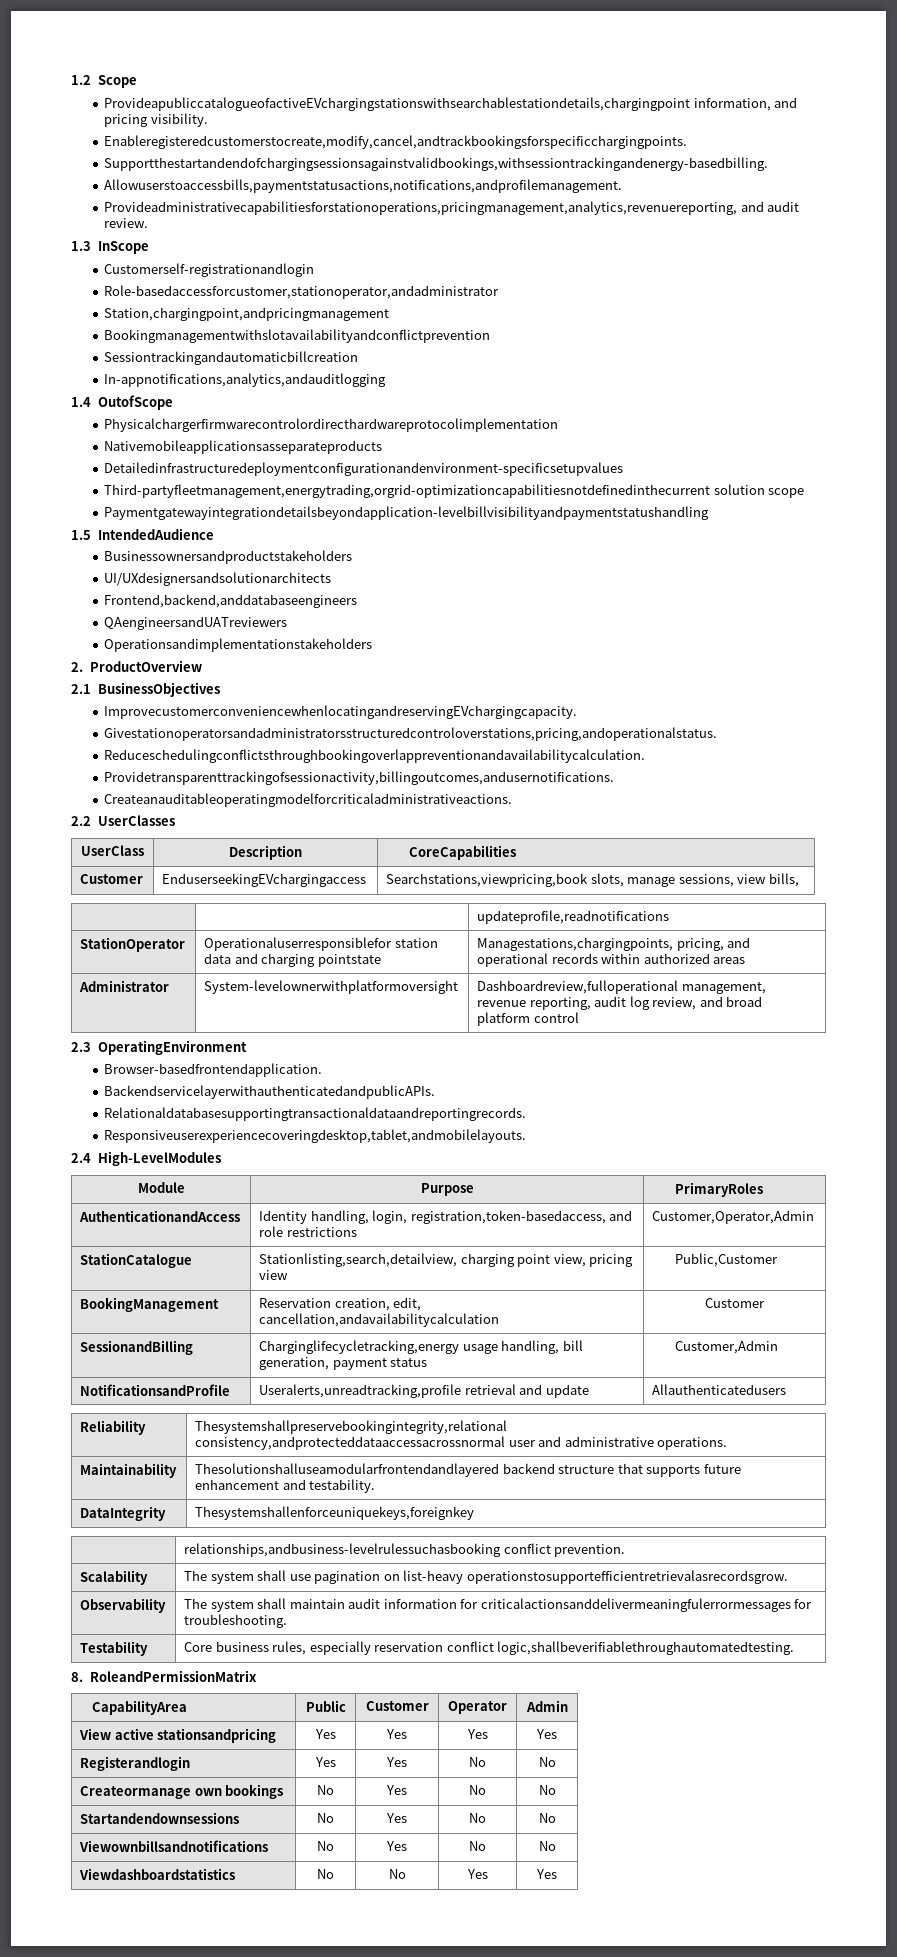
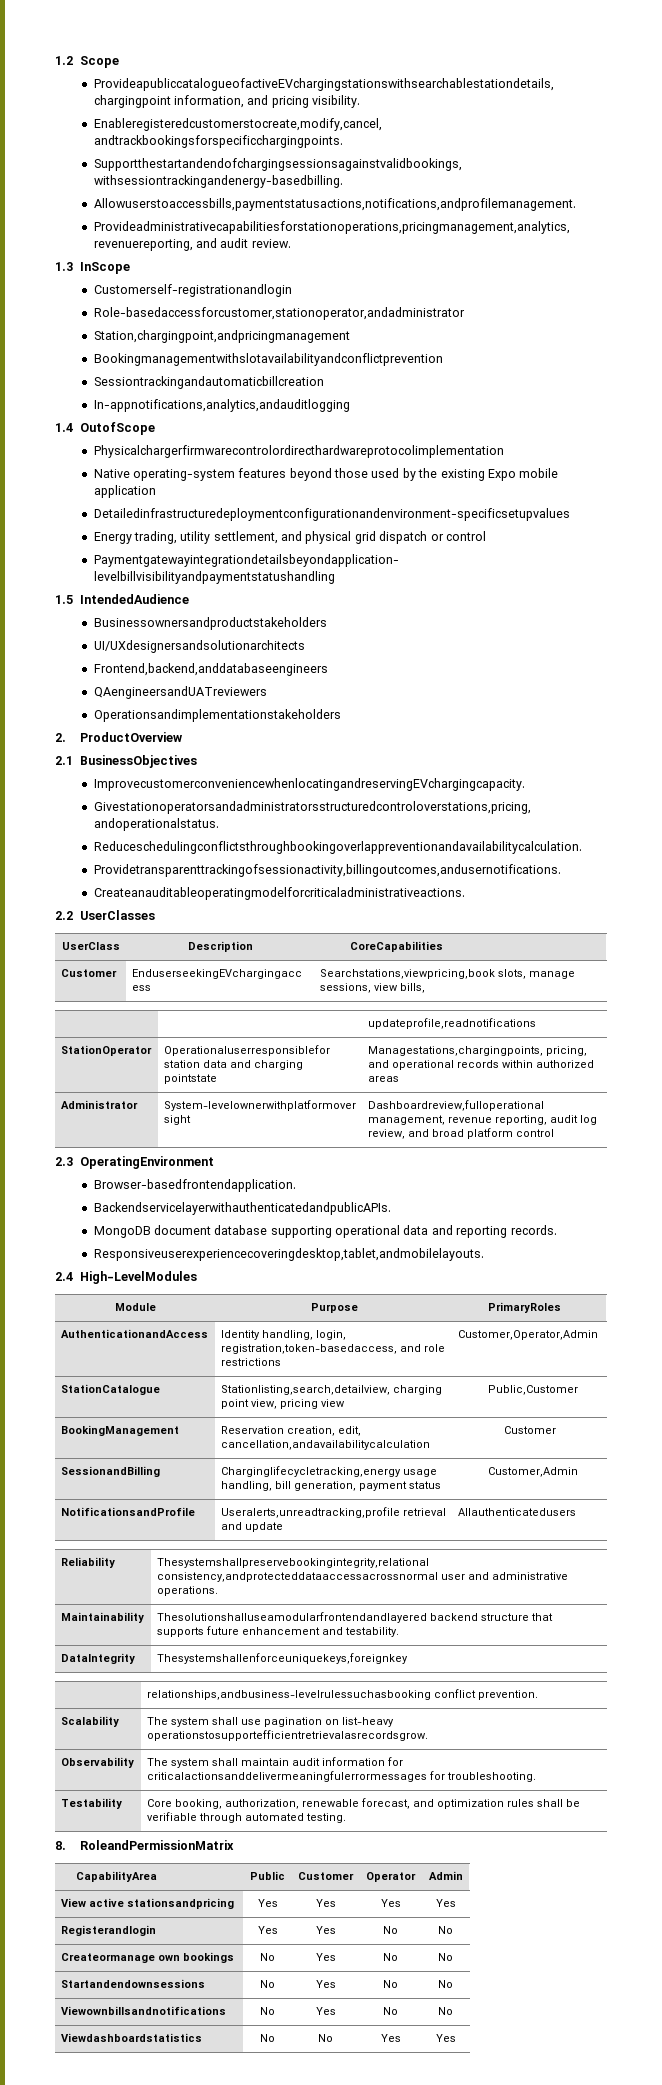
- Nativemobileapplicationsasseparateproducts
+ Native operating-system features beyond those used by the existing Expo mobile application
  Detailedinfrastructuredeploymentconfigurationandenvironment-specificsetupvalues
- Third-partyfleetmanagement,energytrading,orgrid-optimizationcapabilitiesnotdefinedinthecurrent solution scope
+ Energy trading, utility settlement, and physical grid dispatch or control
- Relationaldatabasesupportingtransactionaldataandreportingrecords.
+ MongoDB document database supporting operational data and reporting records.
- Testability | Core business rules, especially reservation conflict logic,shallbeverifiablethroughautomatedtesting.
+ Testability | Core booking, authorization, renewable forecast, and optimization rules shall be verifiable through automated testing.

